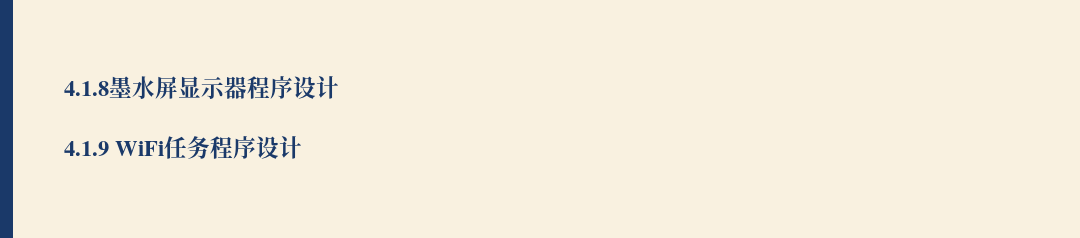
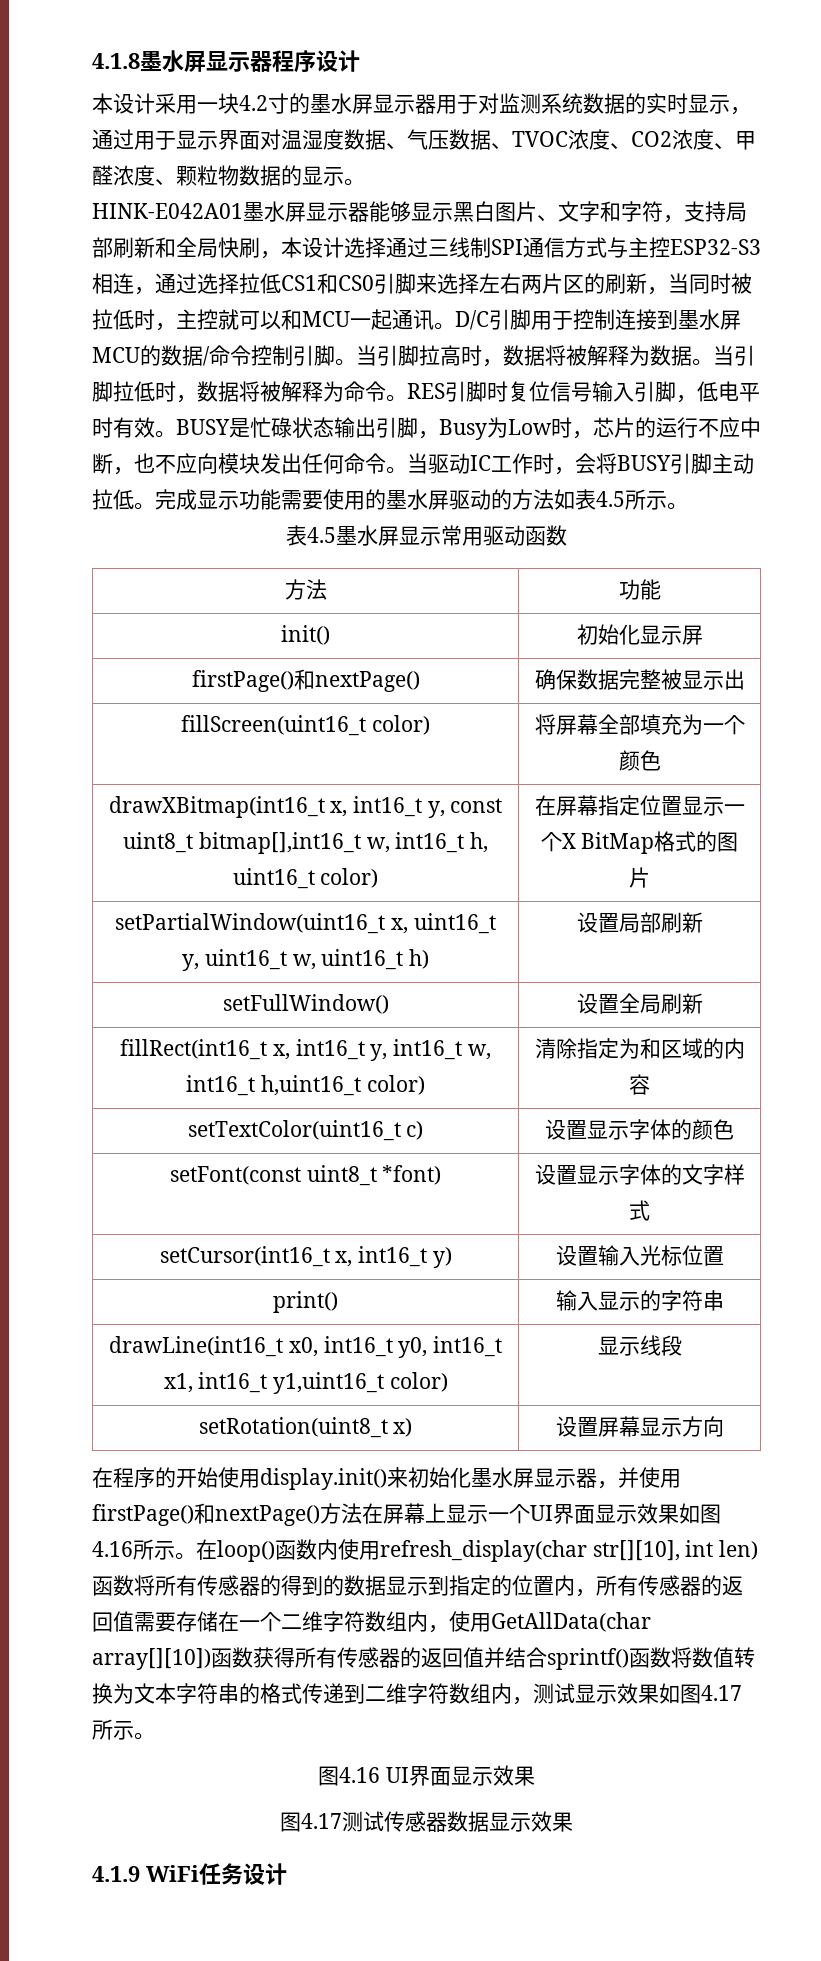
+ 本设计采用一块4.2寸的墨水屏显示器用于对监测系统数据的实时显示，通过用于显示界面对温湿度数据、气压数据、TVOC浓度、CO2浓度、甲醛浓度、颗粒物数据的显示。
+ HINK-E042A01墨水屏显示器能够显示黑白图片、文字和字符，支持局部刷新和全局快刷，本设计选择通过三线制SPI通信方式与主控ESP32-S3相连，通过选择拉低CS1和CS0引脚来选择左右两片区的刷新，当同时被拉低时，主控就可以和MCU一起通讯。D/C引脚用于控制连接到墨水屏MCU的数据/命令控制引脚。当引脚拉高时，数据将被解释为数据。当引脚拉低时，数据将被解释为命令。RES引脚时复位信号输入引脚，低电平时有效。BUSY是忙碌状态输出引脚，Busy为Low时，芯片的运行不应中断，也不应向模块发出任何命令。当驱动IC工作时，会将BUSY引脚主动拉低。完成显示功能需要使用的墨水屏驱动的方法如表4.5所示。
+ 表4.5墨水屏显示常用驱动函数
+ 方法 | 功能
+ init() | 初始化显示屏
+ firstPage()和nextPage() | 确保数据完整被显示出
+ fillScreen(uint16_t color) | 将屏幕全部填充为一个颜色
+ drawXBitmap(int16_t x, int16_t y, const uint8_t bitmap[],int16_t w, int16_t h, uint16_t color) | 在屏幕指定位置显示一个X BitMap格式的图片
+ setPartialWindow(uint16_t x, uint16_t y, uint16_t w, uint16_t h) | 设置局部刷新
+ setFullWindow() | 设置全局刷新
+ fillRect(int16_t x, int16_t y, int16_t w, int16_t h,uint16_t color) | 清除指定为和区域的内容
+ setTextColor(uint16_t c) | 设置显示字体的颜色
+ setFont(const uint8_t *font) | 设置显示字体的文字样式
+ setCursor(int16_t x, int16_t y) | 设置输入光标位置
+ print() | 输入显示的字符串
+ drawLine(int16_t x0, int16_t y0, int16_t x1, int16_t y1,uint16_t color) | 显示线段
+ setRotation(uint8_t x) | 设置屏幕显示方向
+ 在程序的开始使用display.init()来初始化墨水屏显示器，并使用firstPage()和nextPage()方法在屏幕上显示一个UI界面显示效果如图4.16所示。在loop()函数内使用refresh_display(char str[][10], int len)函数将所有传感器的得到的数据显示到指定的位置内，所有传感器的返回值需要存储在一个二维字符数组内，使用GetAllData(char array[][10])函数获得所有传感器的返回值并结合sprintf()函数将数值转换为文本字符串的格式传递到二维字符数组内，测试显示效果如图4.17所示。
+ 图4.16 UI界面显示效果
+ 图4.17测试传感器数据显示效果
- 4.1.9 WiFi任务程序设计
+ 4.1.9 WiFi任务设计

